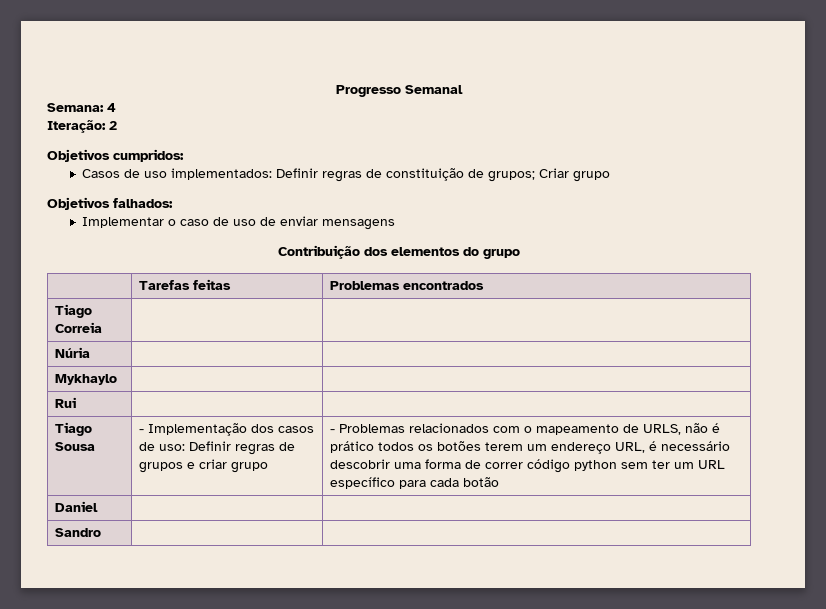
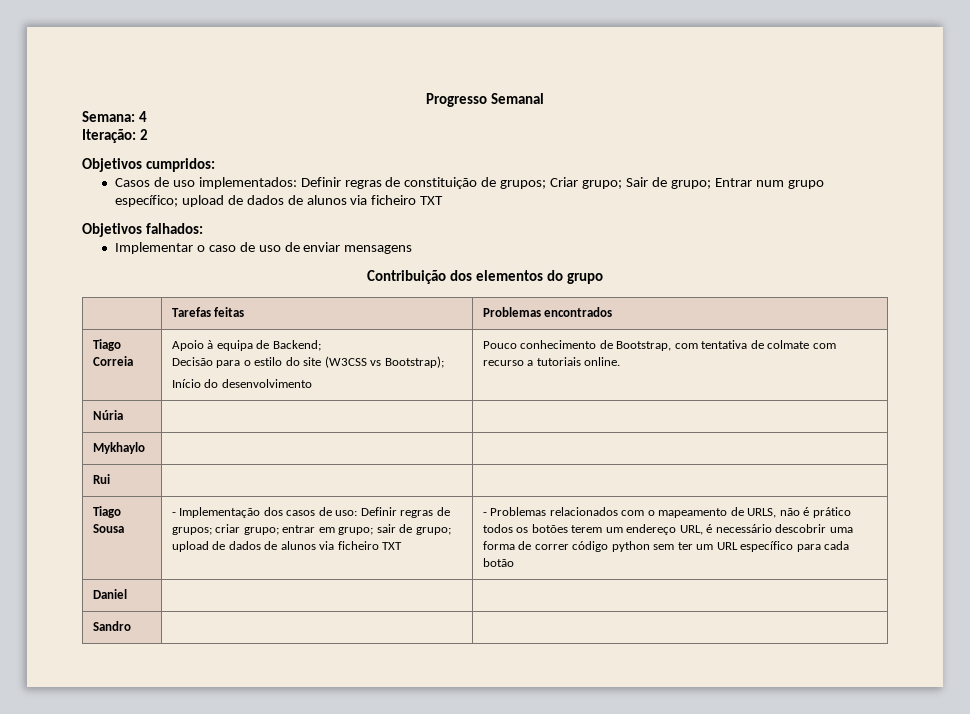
- Casos de uso implementados: Definir regras de constituição de grupos; Criar grupo
+ Casos de uso implementados: Definir regras de constituição de grupos; Criar grupo; Sair de grupo; Entrar num grupo específico; upload de dados de alunos via ficheiro TXT
- Tiago Correia | |
+ Tiago Correia | Apoio à equipa de Backend;
+ Decisão para o estilo do site (W3CSS vs Bootstrap);
+ Início do desenvolvimento | Pouco conhecimento de Bootstrap, com tentativa de colmate com recurso a tutoriais online.
- - Implementação dos casos de uso: Definir regras de grupos e criar grupo
+ - Implementação dos casos de uso: Definir regras de grupos; criar grupo; entrar em grupo; sair de grupo; upload de dados de alunos via ficheiro TXT

